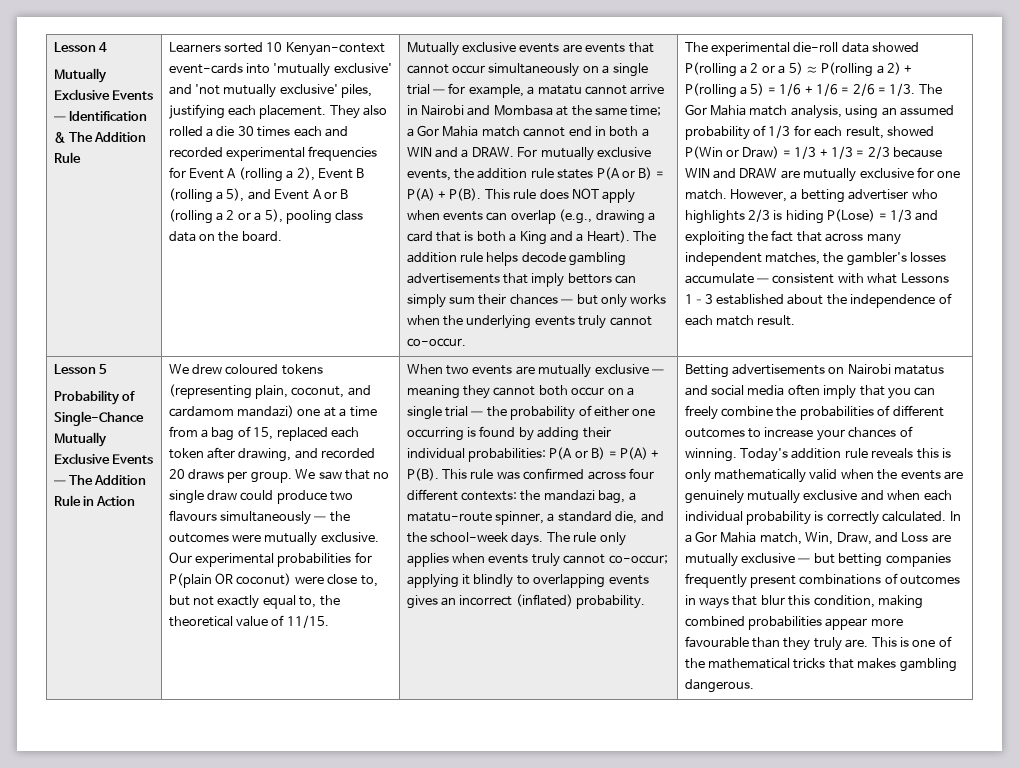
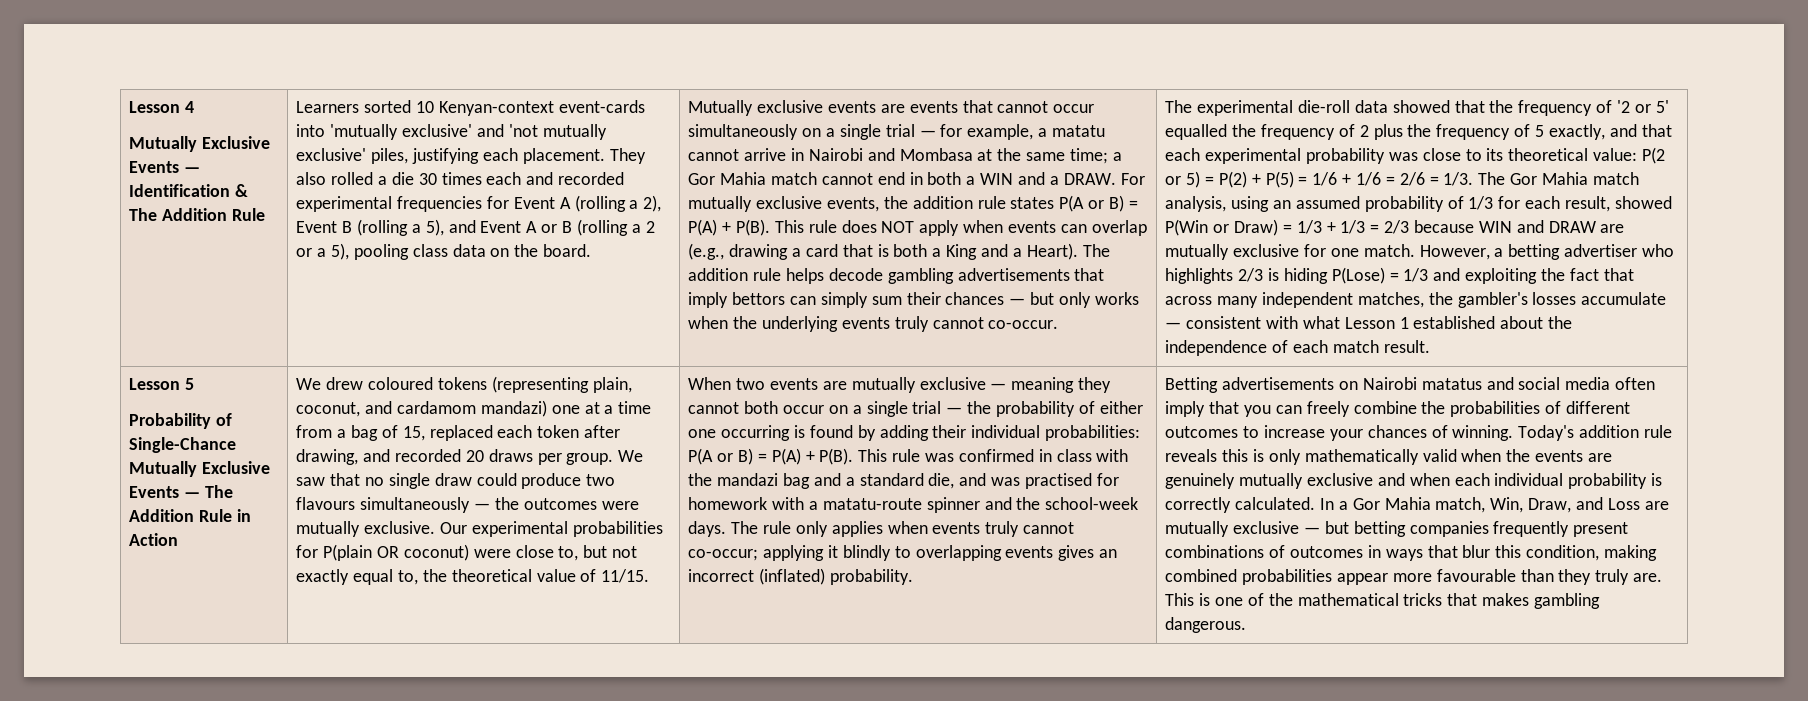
- The experimental die-roll data showed P(rolling a 2 or a 5) ≈ P(rolling a 2) + P(rolling a 5) = 1/6 + 1/6 = 2/6 = 1/3.
+ The experimental die-roll data showed that the frequency of '2 or 5' equalled the frequency of 2 plus the frequency of 5 exactly, and that each experimental probability was close to its theoretical value: P(2 or 5) = P(2) + P(5) = 1/6 + 1/6 = 2/6 = 1/3.
- However, a betting advertiser who highlights 2/3 is hiding P(Lose) = 1/3 and exploiting the fact that across many independent matches, the gambler's losses accumulate — consistent with what Lessons 1–3 established about the independence of each match result.
+ However, a betting advertiser who highlights 2/3 is hiding P(Lose) = 1/3 and exploiting the fact that across many independent matches, the gambler's losses accumulate — consistent with what Lesson 1 established about the independence of each match result.
- This rule was confirmed across four different contexts: the mandazi bag, a matatu-route spinner, a standard die, and the school-week days.
+ This rule was confirmed in class with the mandazi bag and a standard die, and was practised for homework with a matatu-route spinner and the school-week days.

